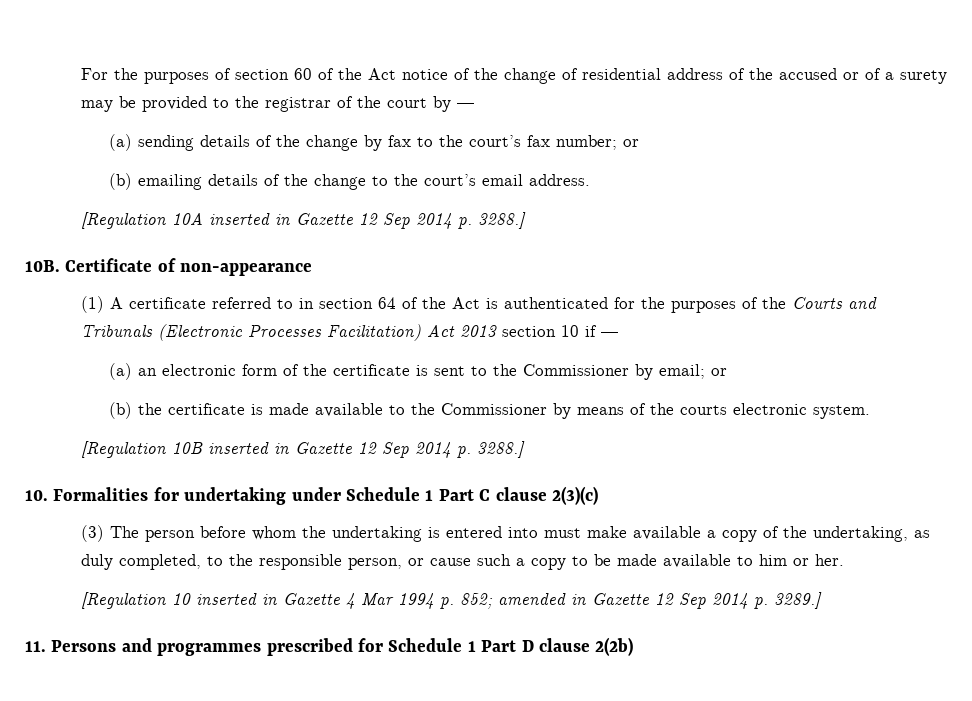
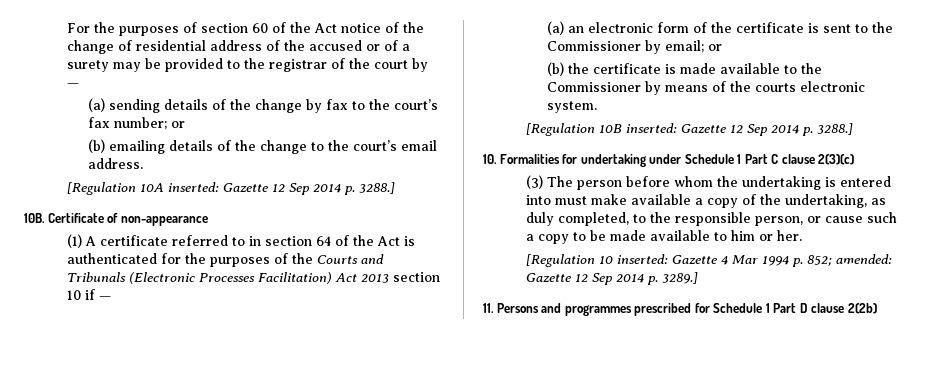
- [Regulation 10A inserted in Gazette 12 Sep 2014 p. 3288.]
+ [Regulation 10A inserted: Gazette 12 Sep 2014 p. 3288.]
- [Regulation 10B inserted in Gazette 12 Sep 2014 p. 3288.]
+ [Regulation 10B inserted: Gazette 12 Sep 2014 p. 3288.]
- [Regulation 10 inserted in Gazette 4 Mar 1994 p. 852; amended in Gazette 12 Sep 2014 p. 3289.]
+ [Regulation 10 inserted: Gazette 4 Mar 1994 p. 852; amended: Gazette 12 Sep 2014 p. 3289.]

